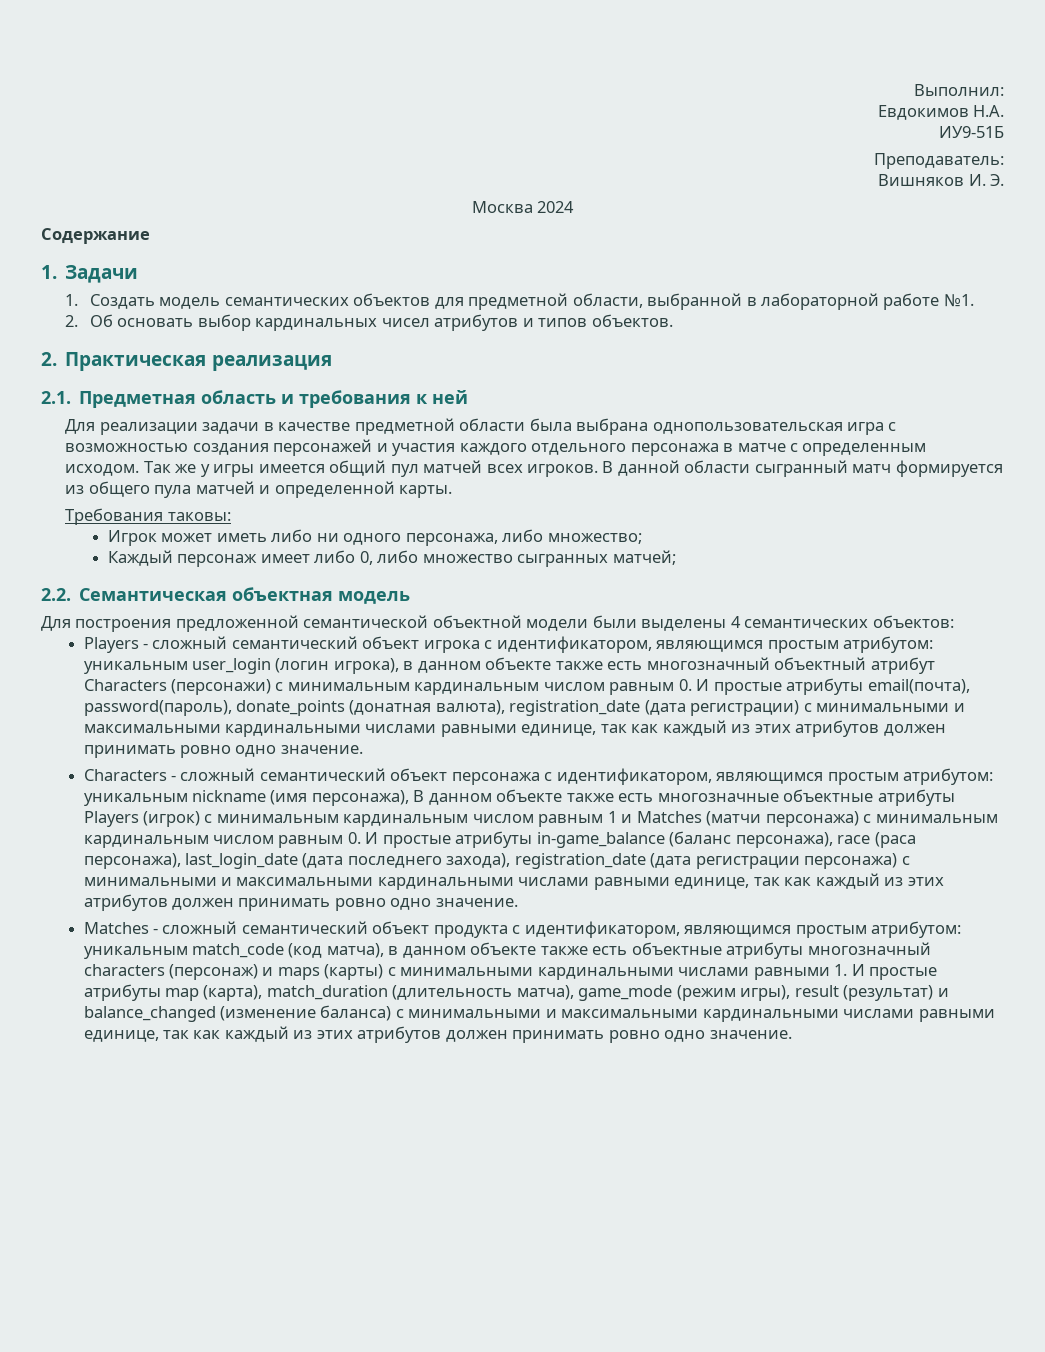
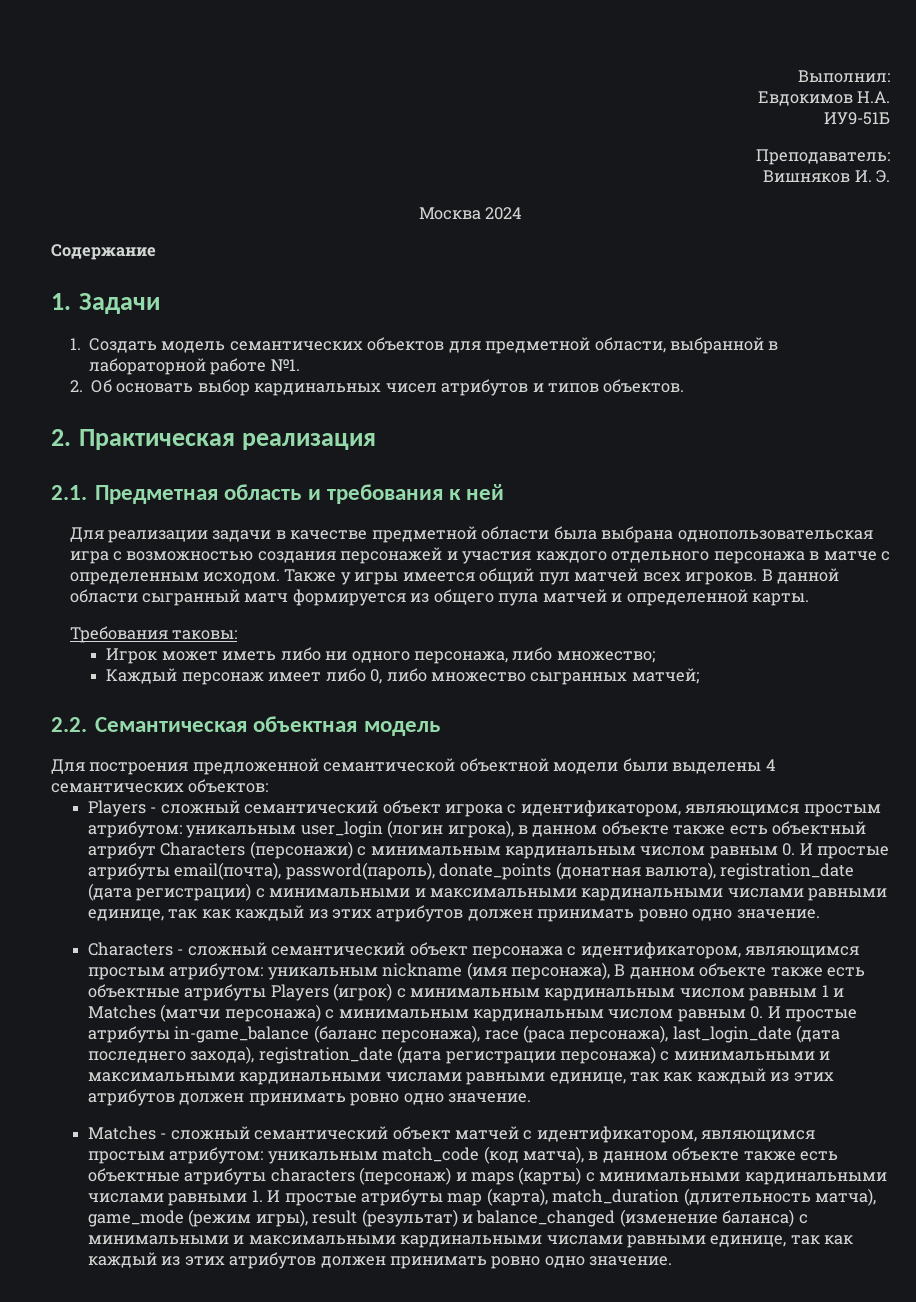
- Так же у игры имеется общий пул матчей всех игроков.
+ Также у игры имеется общий пул матчей всех игроков.
- Players - сложный семантический объект игрока c идентификатором, являющимся простым атрибутом: уникальным user_login (логин игрока), в данном объекте также есть многозначный объектный атрибут Characters (персонажи) с минимальным кардинальным числом равным 0. И простые атрибуты email(почта), password(пароль), donate_points (донатная валюта), registration_date (дата регистрации) с минимальными и максимальными кардинальными числами равными единице, так как каждый из этих атрибутов должен принимать ровно одно значение.
+ Players - сложный семантический объект игрока c идентификатором, являющимся простым атрибутом: уникальным user_login (логин игрока), в данном объекте также есть объектный атрибут Characters (персонажи) с минимальным кардинальным числом равным 0. И простые атрибуты email(почта), password(пароль), donate_points (донатная валюта), registration_date (дата регистрации) с минимальными и максимальными кардинальными числами равными единице, так как каждый из этих атрибутов должен принимать ровно одно значение.
- уникальным nickname (имя персонажа), В данном объекте также есть многозначные объектные атрибуты Players (игрок) с минимальным кардинальным числом равным 1 и Matches (матчи персонажа) с минимальным кардинальным числом равным 0. И простые атрибуты in-game_balance (баланс персонажа), race (раса персонажа), last_login_date (дата последнего захода), registration_date (дата регистрации персонажа) с минимальными и максимальными кардинальными числами равными единице, так как каждый из этих атрибутов должен принимать ровно одно значение.
+ уникальным nickname (имя персонажа), В данном объекте также есть объектные атрибуты Players (игрок) с минимальным кардинальным числом равным 1 и Matches (матчи персонажа) с минимальным кардинальным числом равным 0. И простые атрибуты in-game_balance (баланс персонажа), race (раса персонажа), last_login_date (дата последнего захода), registration_date (дата регистрации персонажа) с минимальными и максимальными кардинальными числами равными единице, так как каждый из этих атрибутов должен принимать ровно одно значение.
- Matches - сложный семантический объект продукта c идентификатором, являющимся простым атрибутом:
+ Matches - сложный семантический объект матчей c идентификатором, являющимся простым атрибутом:
- уникальным match_code (код матча), в данном объекте также есть объектные атрибуты многозначный characters (персонаж) и maps (карты) с минимальными кардинальными числами равными 1. И простые атрибуты map (карта), match_duration (длительность матча), game_mode (режим игры), result (результат) и balance_changed (изменение баланса) с минимальными и максимальными кардинальными числами равными единице, так как каждый из этих атрибутов должен принимать ровно одно значение.
+ уникальным match_code (код матча), в данном объекте также есть объектные атрибуты characters (персонаж) и maps (карты) с минимальными кардинальными числами равными 1. И простые атрибуты map (карта), match_duration (длительность матча), game_mode (режим игры), result (результат) и balance_changed (изменение баланса) с минимальными и максимальными кардинальными числами равными единице, так как каждый из этих атрибутов должен принимать ровно одно значение.

